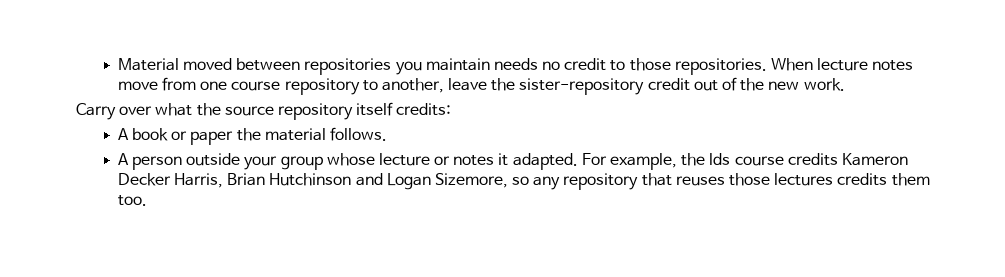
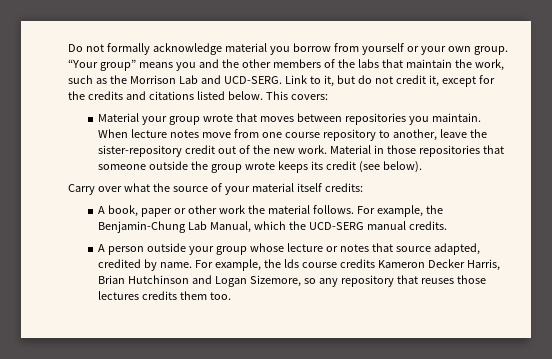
- Material moved between repositories you maintain needs no credit to those repositories.
+ Do not formally acknowledge material you borrow from yourself or your own group. “Your group” means you and the other members of the labs that maintain the work, such as the Morrison Lab and UCD-SERG. Link to it, but do not credit it, except for the credits and citations listed below. This covers:
+ Material your group wrote that moves between repositories you maintain.
+ Material in those repositories that someone outside the group wrote keeps its credit (see below).
- Carry over what the source repository itself credits:
+ Carry over what the source of your material itself credits:
- A book or paper the material follows.
+ A book, paper or other work the material follows. For example, the Benjamin-Chung Lab Manual, which the UCD-SERG manual credits.
- A person outside your group whose lecture or notes it adapted.
+ A person outside your group whose lecture or notes that source adapted, credited by name.

